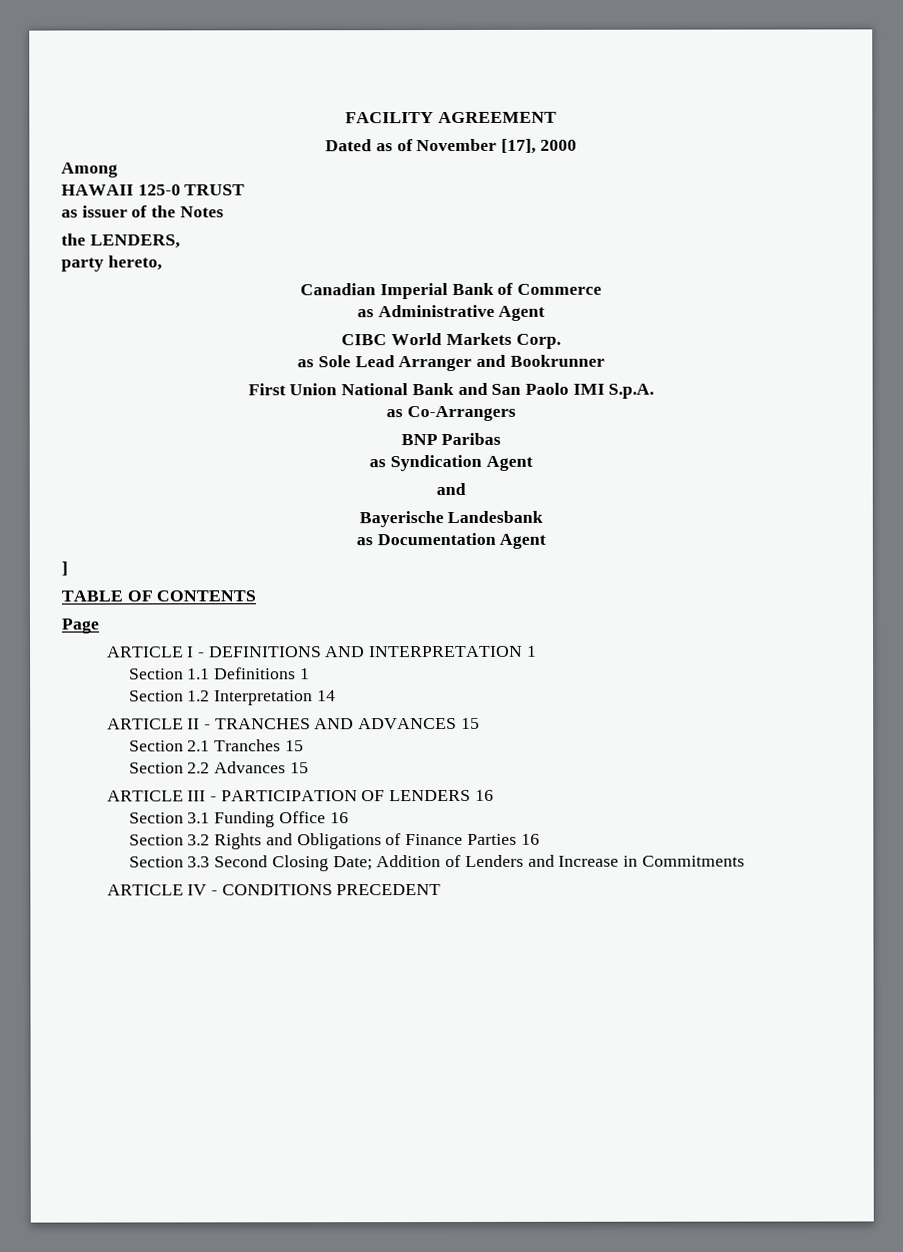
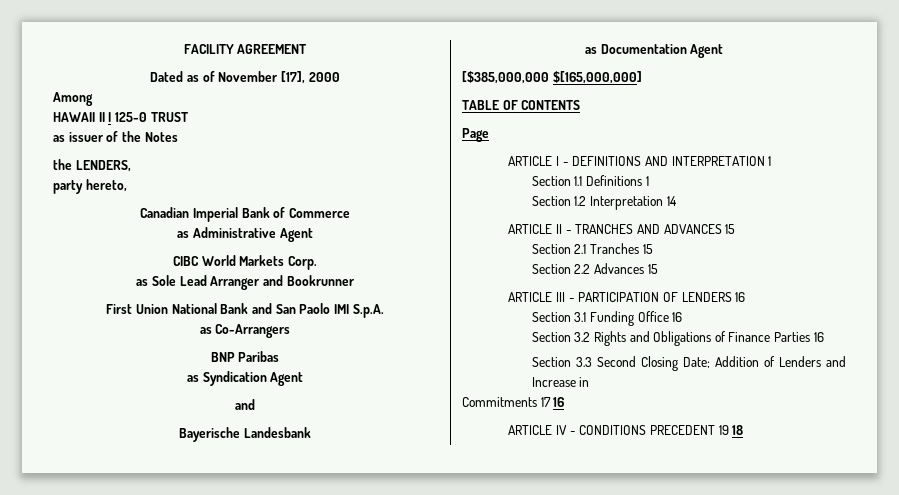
- HAWAII 125-0 TRUST
+ HAWAII II I 125-0 TRUST
- ]
+ [$385,000,000 $[165,000,000]
- Section 3.3 Second Closing Date; Addition of Lenders and Increase in Commitments
+ Section 3.3 Second Closing Date; Addition of Lenders and Increase in
+ Commitments 17 16
- ARTICLE IV - CONDITIONS PRECEDENT
+ ARTICLE IV - CONDITIONS PRECEDENT 19 18

